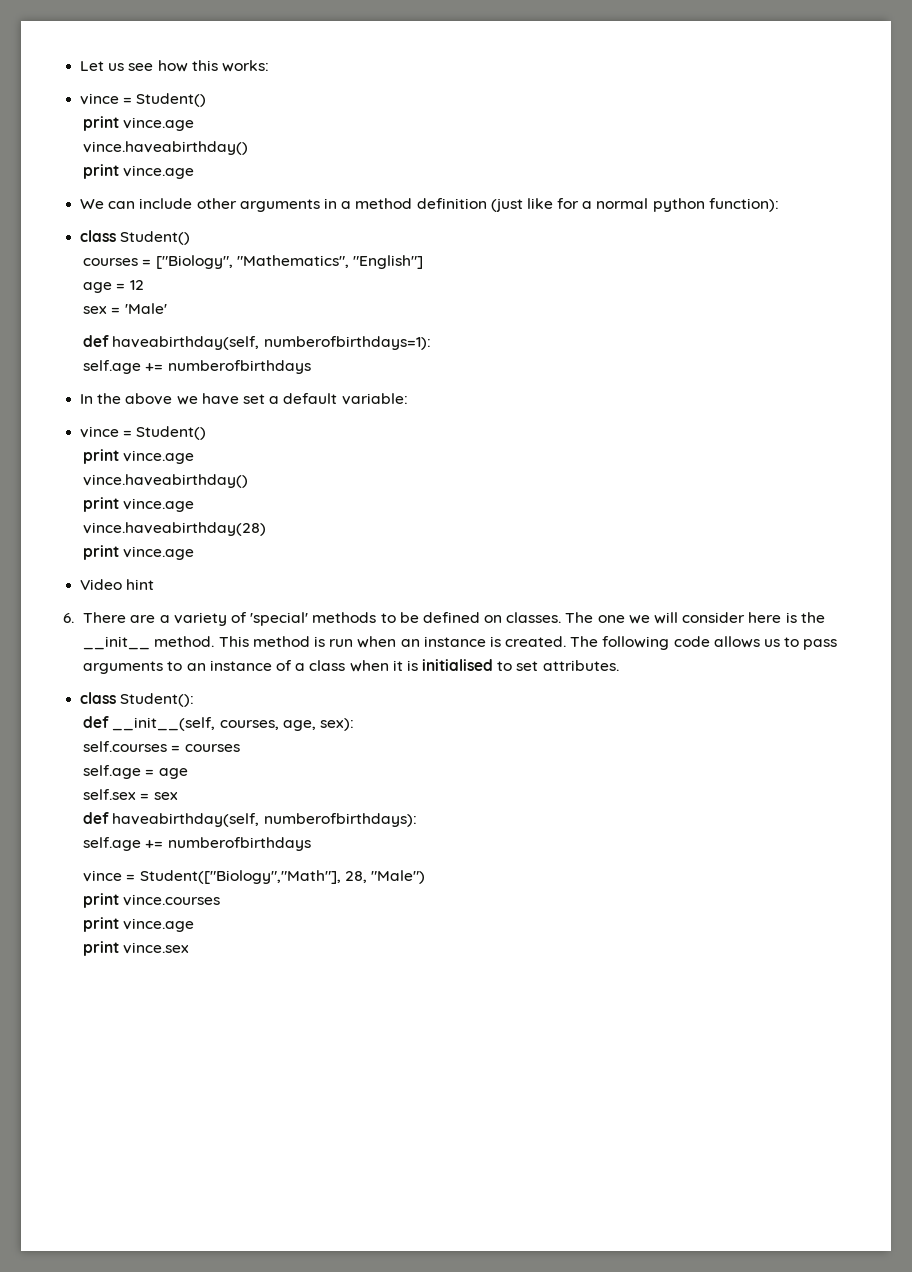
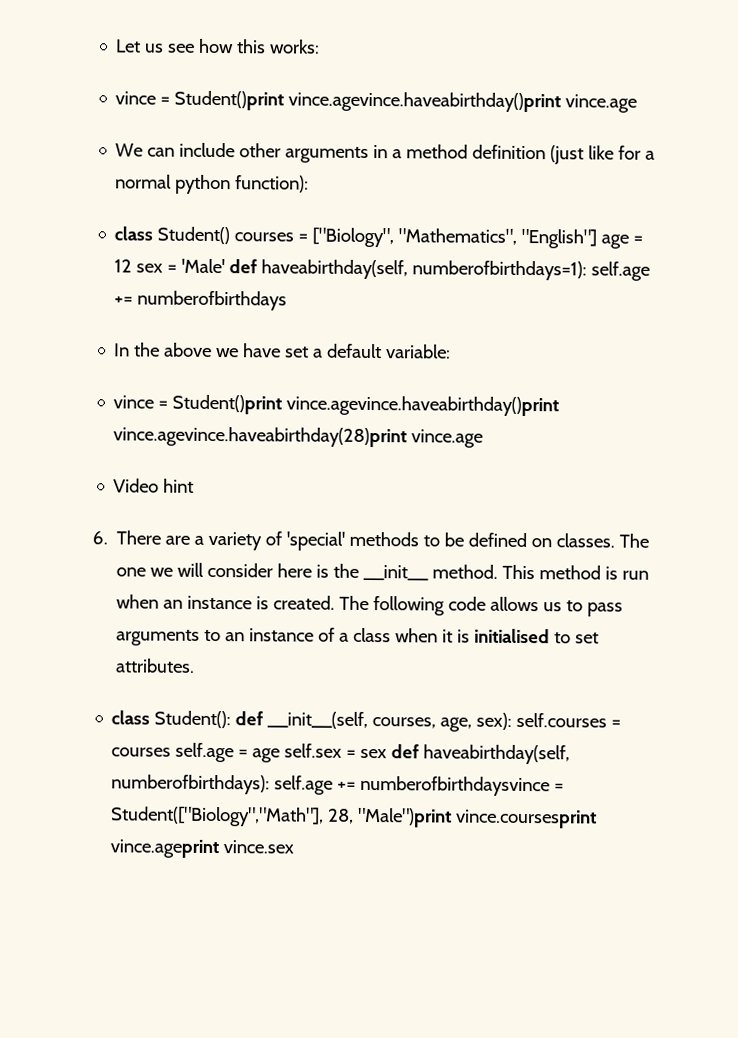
  Let us see how this works:
- vince = Student()
- print vince.age
- vince.haveabirthday()
- print vince.age
+ vince = Student()print vince.agevince.haveabirthday()print vince.age
- class Student()
- courses = ["Biology", "Mathematics", "English"]
- age = 12
- sex = 'Male'
- def haveabirthday(self, numberofbirthdays=1):
- self.age += numberofbirthdays
+ class Student() courses = ["Biology", "Mathematics", "English"] age = 12 sex = 'Male' def haveabirthday(self, numberofbirthdays=1): self.age += numberofbirthdays
  In the above we have set a default variable:
- vince = Student()
- print vince.age
- vince.haveabirthday()
- print vince.age
- vince.haveabirthday(28)
- print vince.age
+ vince = Student()print vince.agevince.haveabirthday()print vince.agevince.haveabirthday(28)print vince.age
- class Student():
- def __init__(self, courses, age, sex):
- self.courses = courses
- self.age = age
- self.sex = sex
- def haveabirthday(self, numberofbirthdays):
- self.age += numberofbirthdays
- vince = Student(["Biology","Math"], 28, "Male")
- print vince.courses
- print vince.age
- print vince.sex
+ class Student(): def __init__(self, courses, age, sex): self.courses = courses self.age = age self.sex = sex def haveabirthday(self, numberofbirthdays): self.age += numberofbirthdaysvince = Student(["Biology","Math"], 28, "Male")print vince.coursesprint vince.ageprint vince.sex

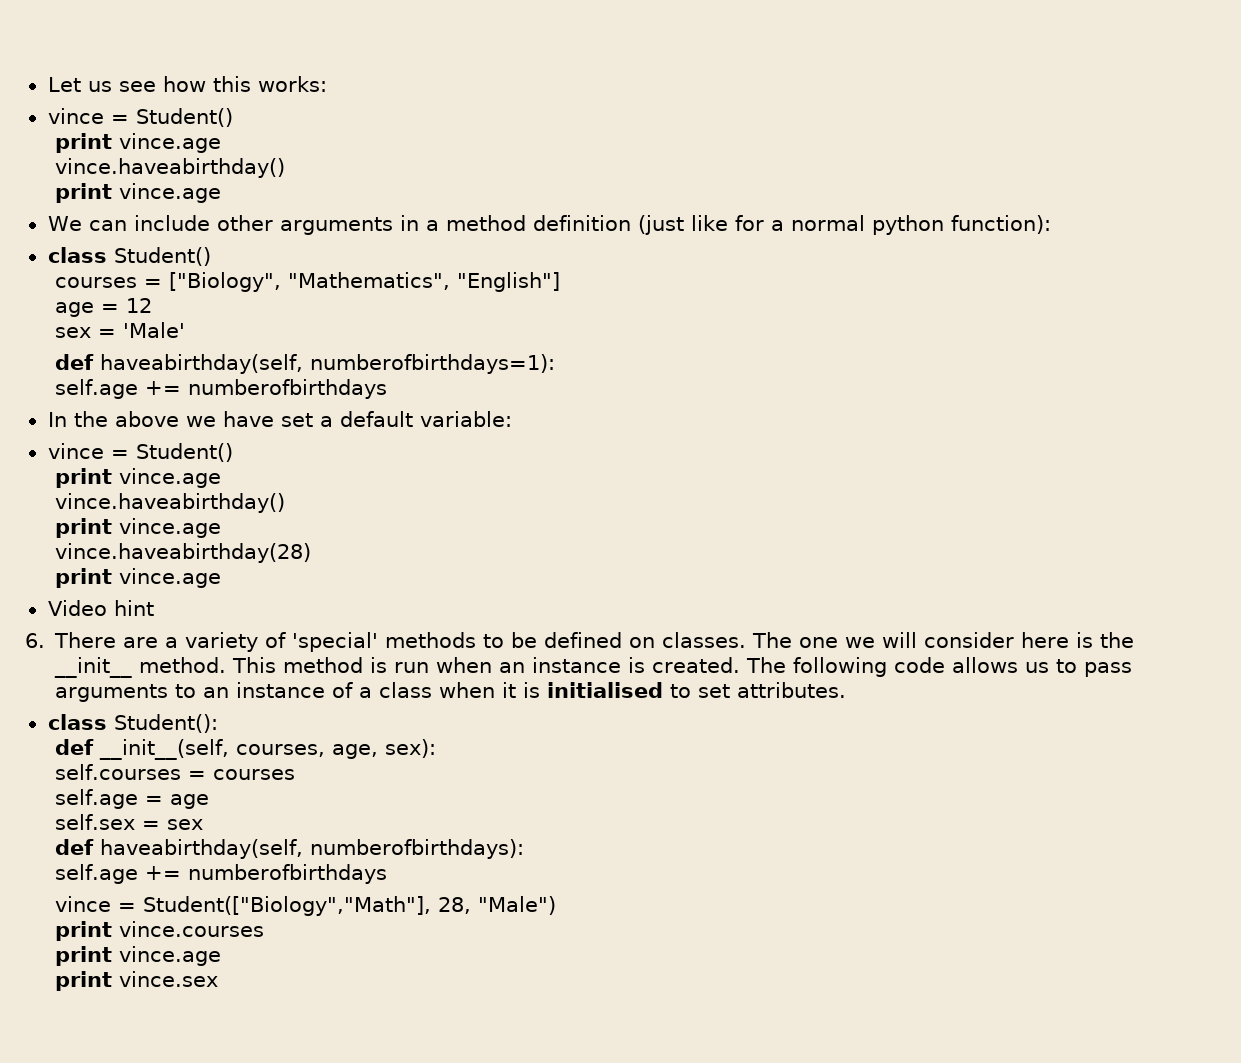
  Let us see how this works:
- vince = Student()print vince.agevince.haveabirthday()print vince.age
+ vince = Student()
+ print vince.age
+ vince.haveabirthday()
+ print vince.age
- class Student() courses = ["Biology", "Mathematics", "English"] age = 12 sex = 'Male' def haveabirthday(self, numberofbirthdays=1): self.age += numberofbirthdays
+ class Student()
+ courses = ["Biology", "Mathematics", "English"]
+ age = 12
+ sex = 'Male'
+ def haveabirthday(self, numberofbirthdays=1):
+ self.age += numberofbirthdays
  In the above we have set a default variable:
- vince = Student()print vince.agevince.haveabirthday()print vince.agevince.haveabirthday(28)print vince.age
+ vince = Student()
+ print vince.age
+ vince.haveabirthday()
+ print vince.age
+ vince.haveabirthday(28)
+ print vince.age
- class Student(): def __init__(self, courses, age, sex): self.courses = courses self.age = age self.sex = sex def haveabirthday(self, numberofbirthdays): self.age += numberofbirthdaysvince = Student(["Biology","Math"], 28, "Male")print vince.coursesprint vince.ageprint vince.sex
+ class Student():
+ def __init__(self, courses, age, sex):
+ self.courses = courses
+ self.age = age
+ self.sex = sex
+ def haveabirthday(self, numberofbirthdays):
+ self.age += numberofbirthdays
+ vince = Student(["Biology","Math"], 28, "Male")
+ print vince.courses
+ print vince.age
+ print vince.sex

